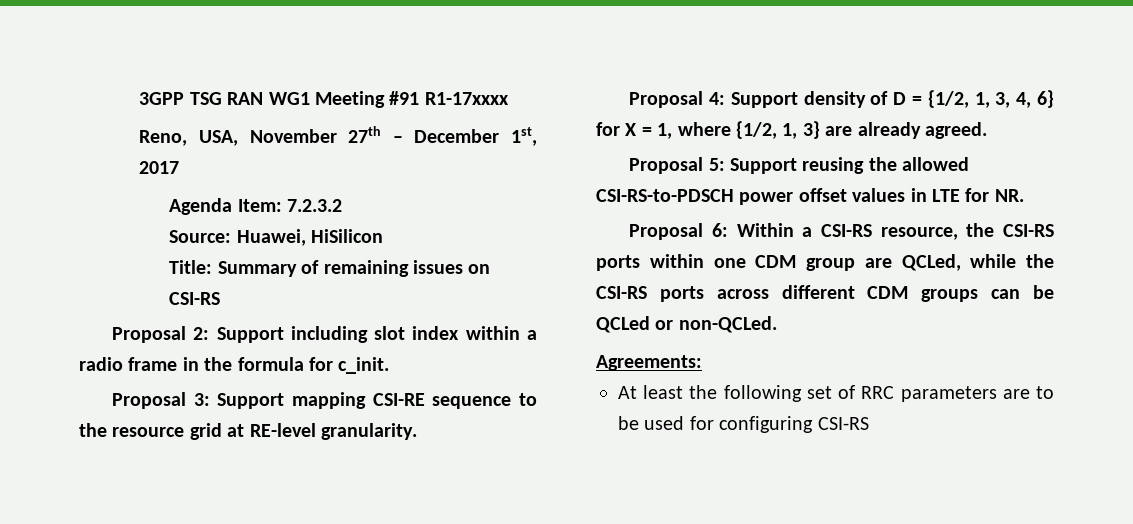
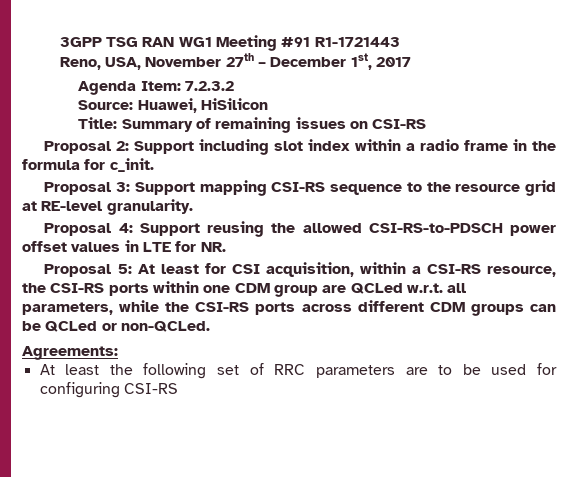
- 3GPP TSG RAN WG1 Meeting #91 R1-17xxxx
+ 3GPP TSG RAN WG1 Meeting #91 R1-1721443
- Proposal 3: Support mapping CSI-RE sequence to the resource grid at RE-level granularity.
+ Proposal 3: Support mapping CSI-RS sequence to the resource grid at RE-level granularity.
- Proposal 4: Support density of D = {1/2, 1, 3, 4, 6} for X = 1, where {1/2, 1, 3} are already agreed.
- Proposal 5: Support reusing the allowed CSI-RS-to-PDSCH power offset values in LTE for NR.
+ Proposal 4: Support reusing the allowed CSI-RS-to-PDSCH power offset values in LTE for NR.
- Proposal 6: Within a CSI-RS resource, the CSI-RS ports within one CDM group are QCLed, while the CSI-RS ports across different CDM groups can be QCLed or non-QCLed.
+ Proposal 5: At least for CSI acquisition, within a CSI-RS resource, the CSI-RS ports within one CDM group are QCLed w.r.t. all parameters, while the CSI-RS ports across different CDM groups can be QCLed or non-QCLed.

